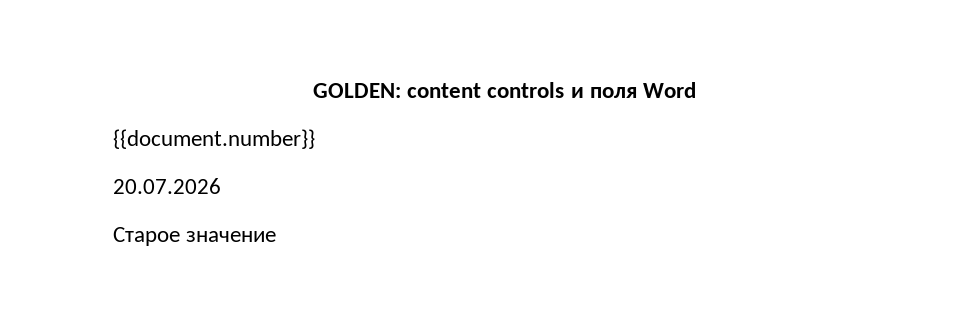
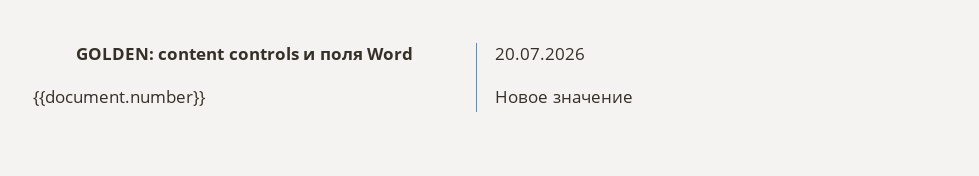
- Старое значение
+ Новое значение

